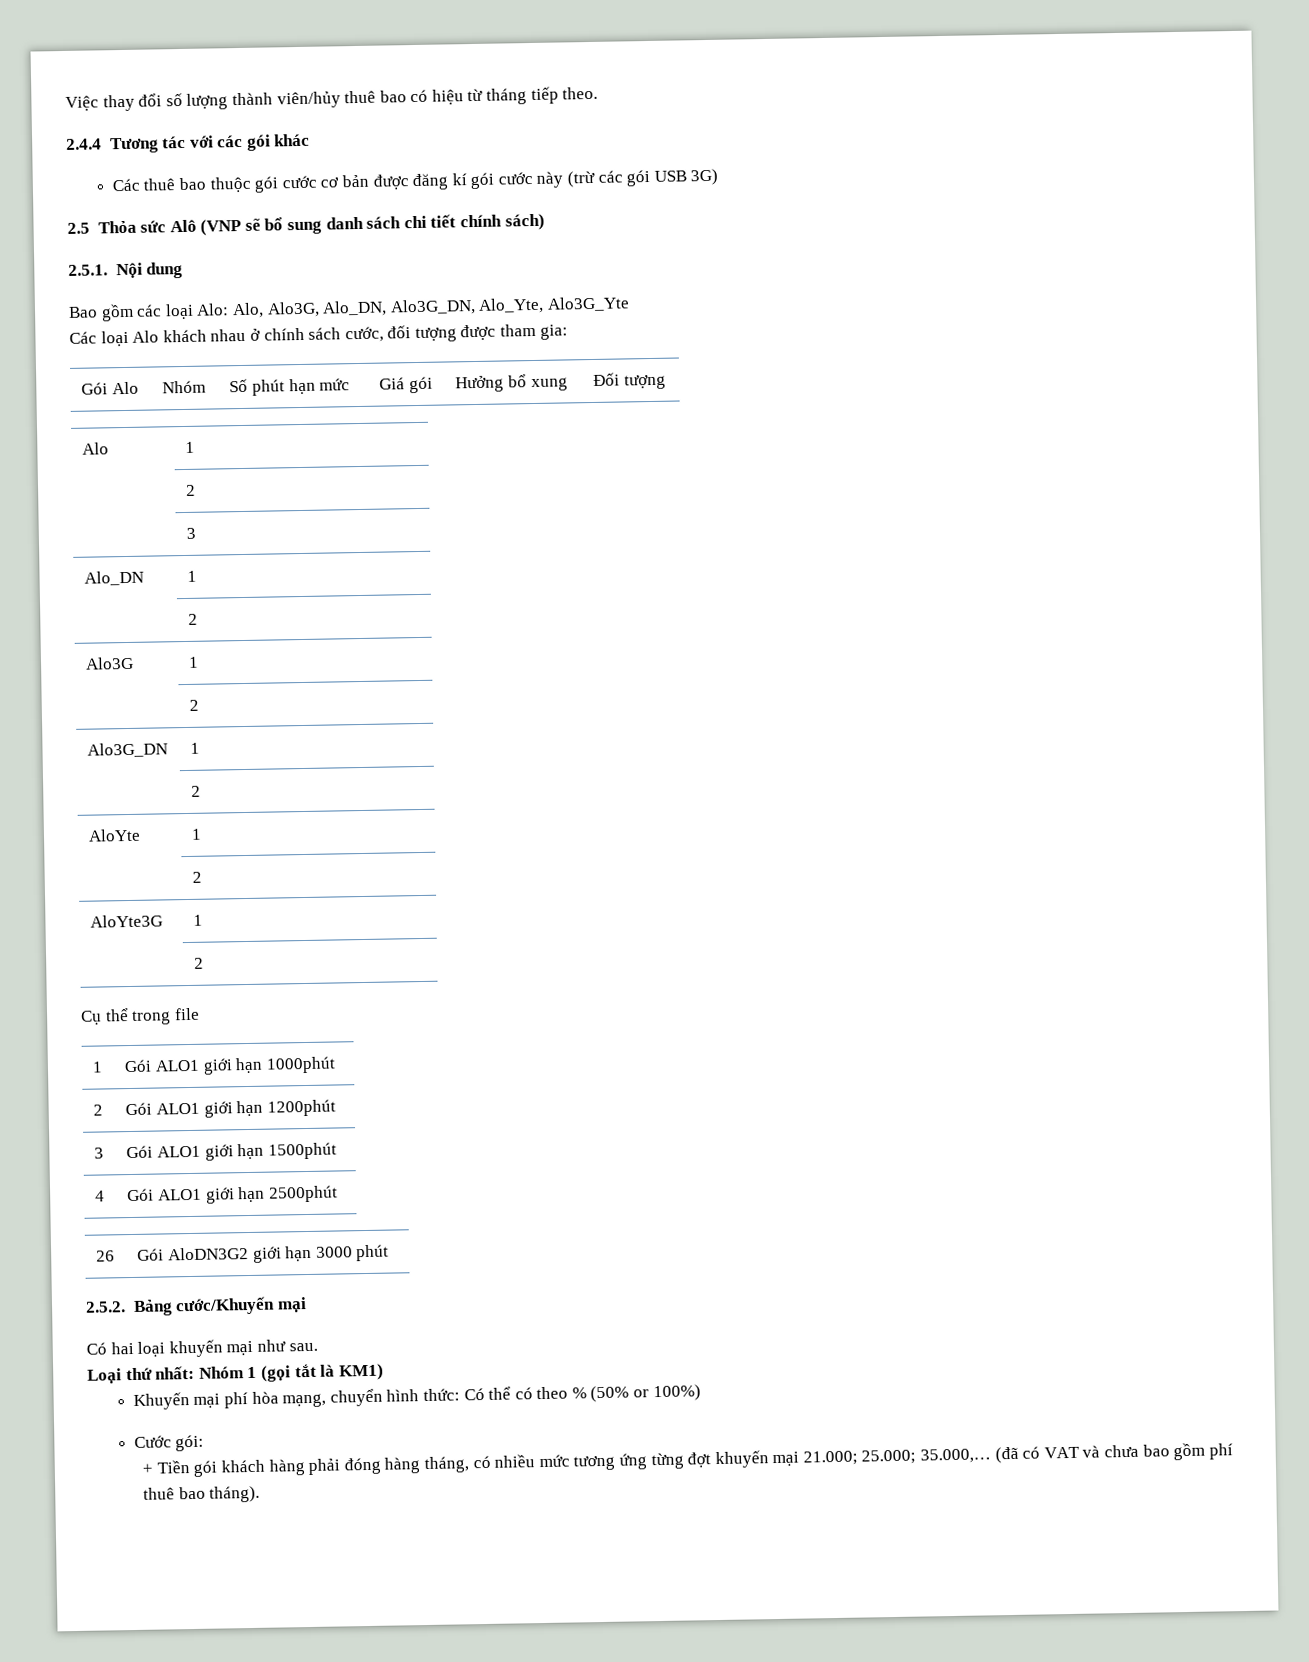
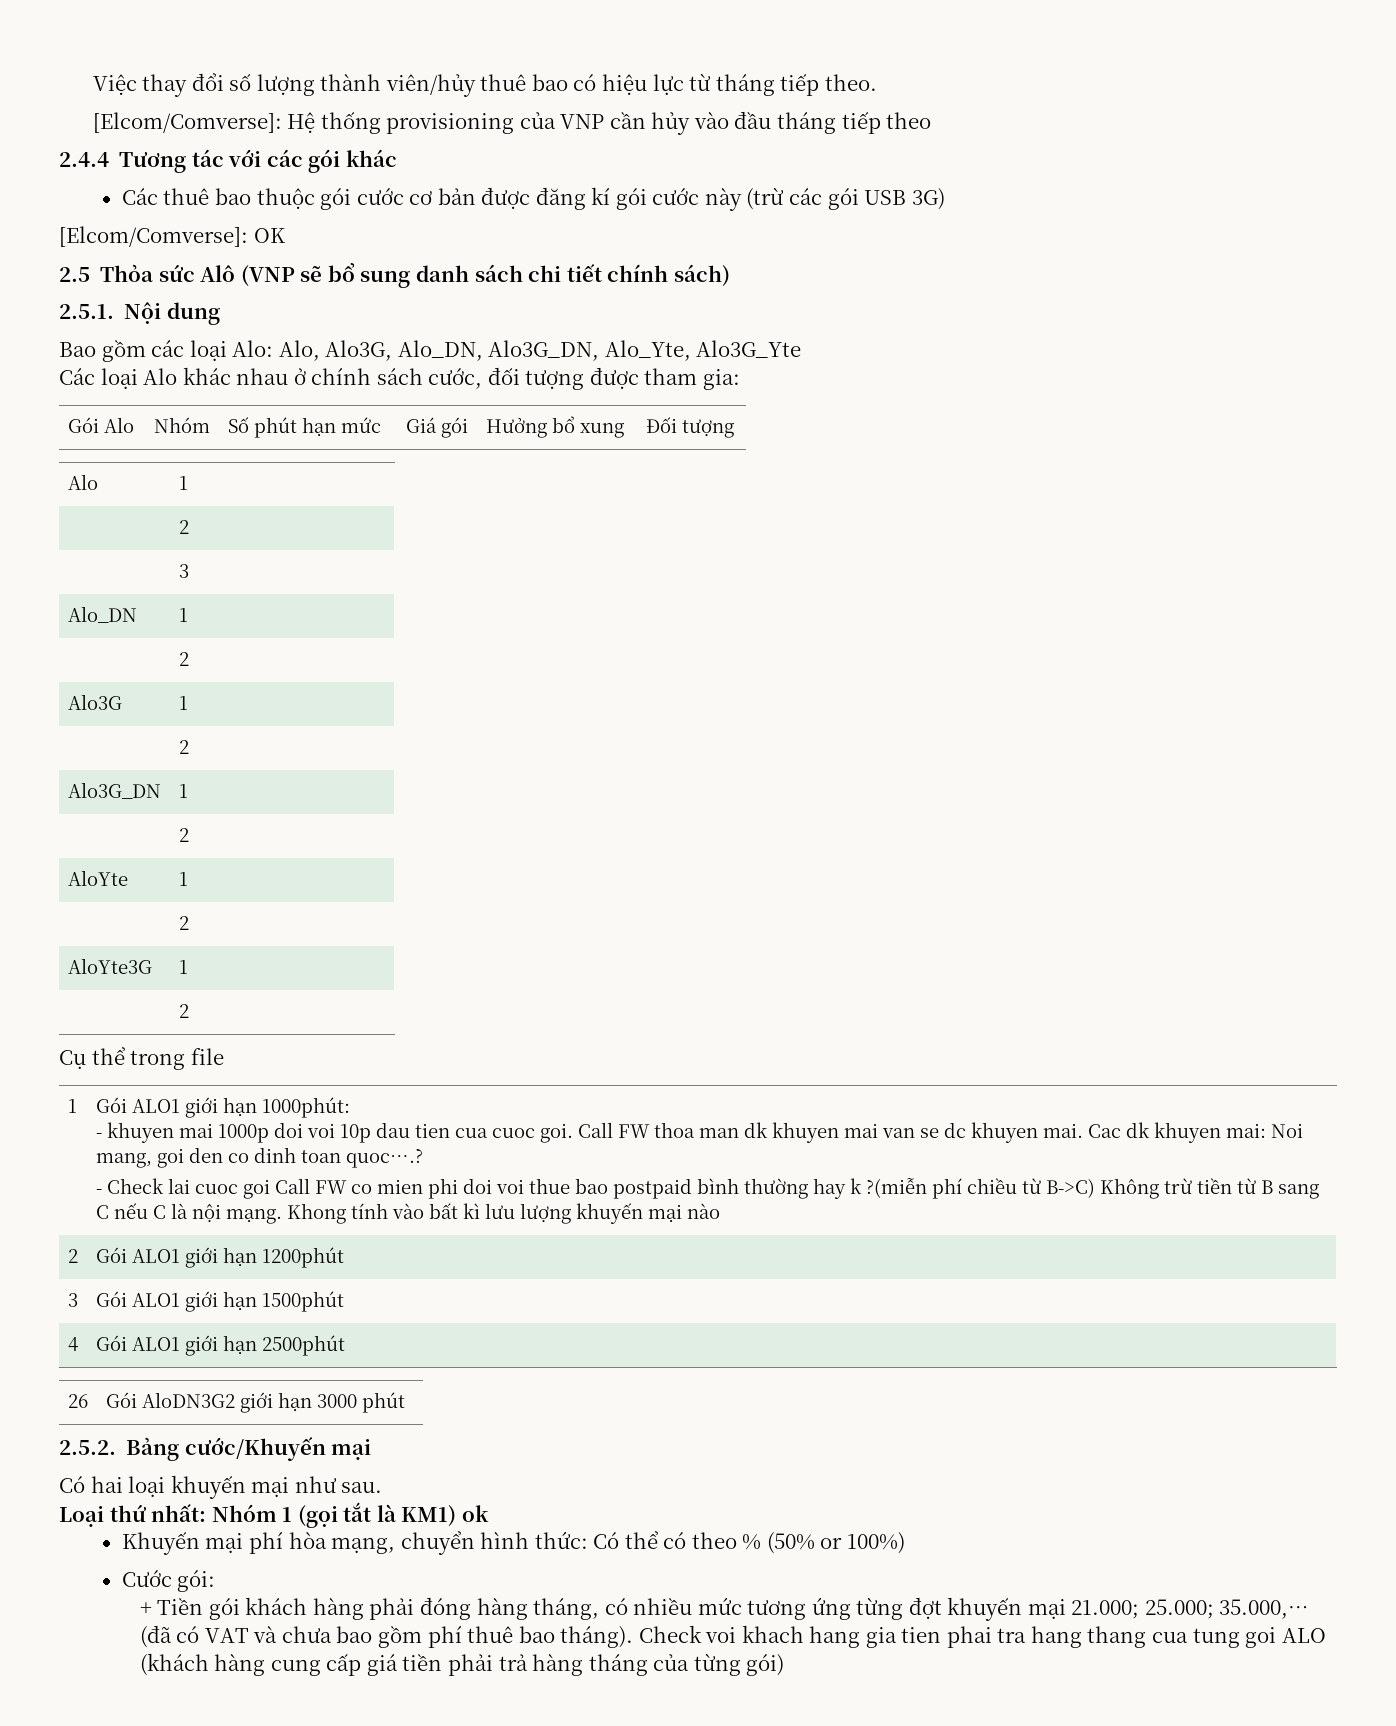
- Việc thay đổi số lượng thành viên/hủy thuê bao có hiệu từ tháng tiếp theo.
+ Việc thay đổi số lượng thành viên/hủy thuê bao có hiệu lực từ tháng tiếp theo.
+ [Elcom/Comverse]: Hệ thống provisioning của VNP cần hủy vào đầu tháng tiếp theo
+ [Elcom/Comverse]: OK
- Các loại Alo khách nhau ở chính sách cước, đối tượng được tham gia:
+ Các loại Alo khác nhau ở chính sách cước, đối tượng được tham gia:
- Gói ALO1 giới hạn 1000phút
+ Gói ALO1 giới hạn 1000phút:
+ - khuyen mai 1000p doi voi 10p dau tien cua cuoc goi. Call FW thoa man dk khuyen mai van se dc khuyen mai. Cac dk khuyen mai: Noi mang, goi den co dinh toan quoc….?
+ - Check lai cuoc goi Call FW co mien phi doi voi thue bao postpaid bình thường hay k ?(miễn phí chiều từ B->C) Không trừ tiền từ B sang C nếu C là nội mạng. Khong tính vào bất kì lưu lượng khuyến mại nào
- Loại thứ nhất: Nhóm 1 (gọi tắt là KM1)
+ Loại thứ nhất: Nhóm 1 (gọi tắt là KM1) ok
+ Check voi khach hang gia tien phai tra hang thang cua tung goi ALO (khách hàng cung cấp giá tiền phải trả hàng tháng của từng gói)

